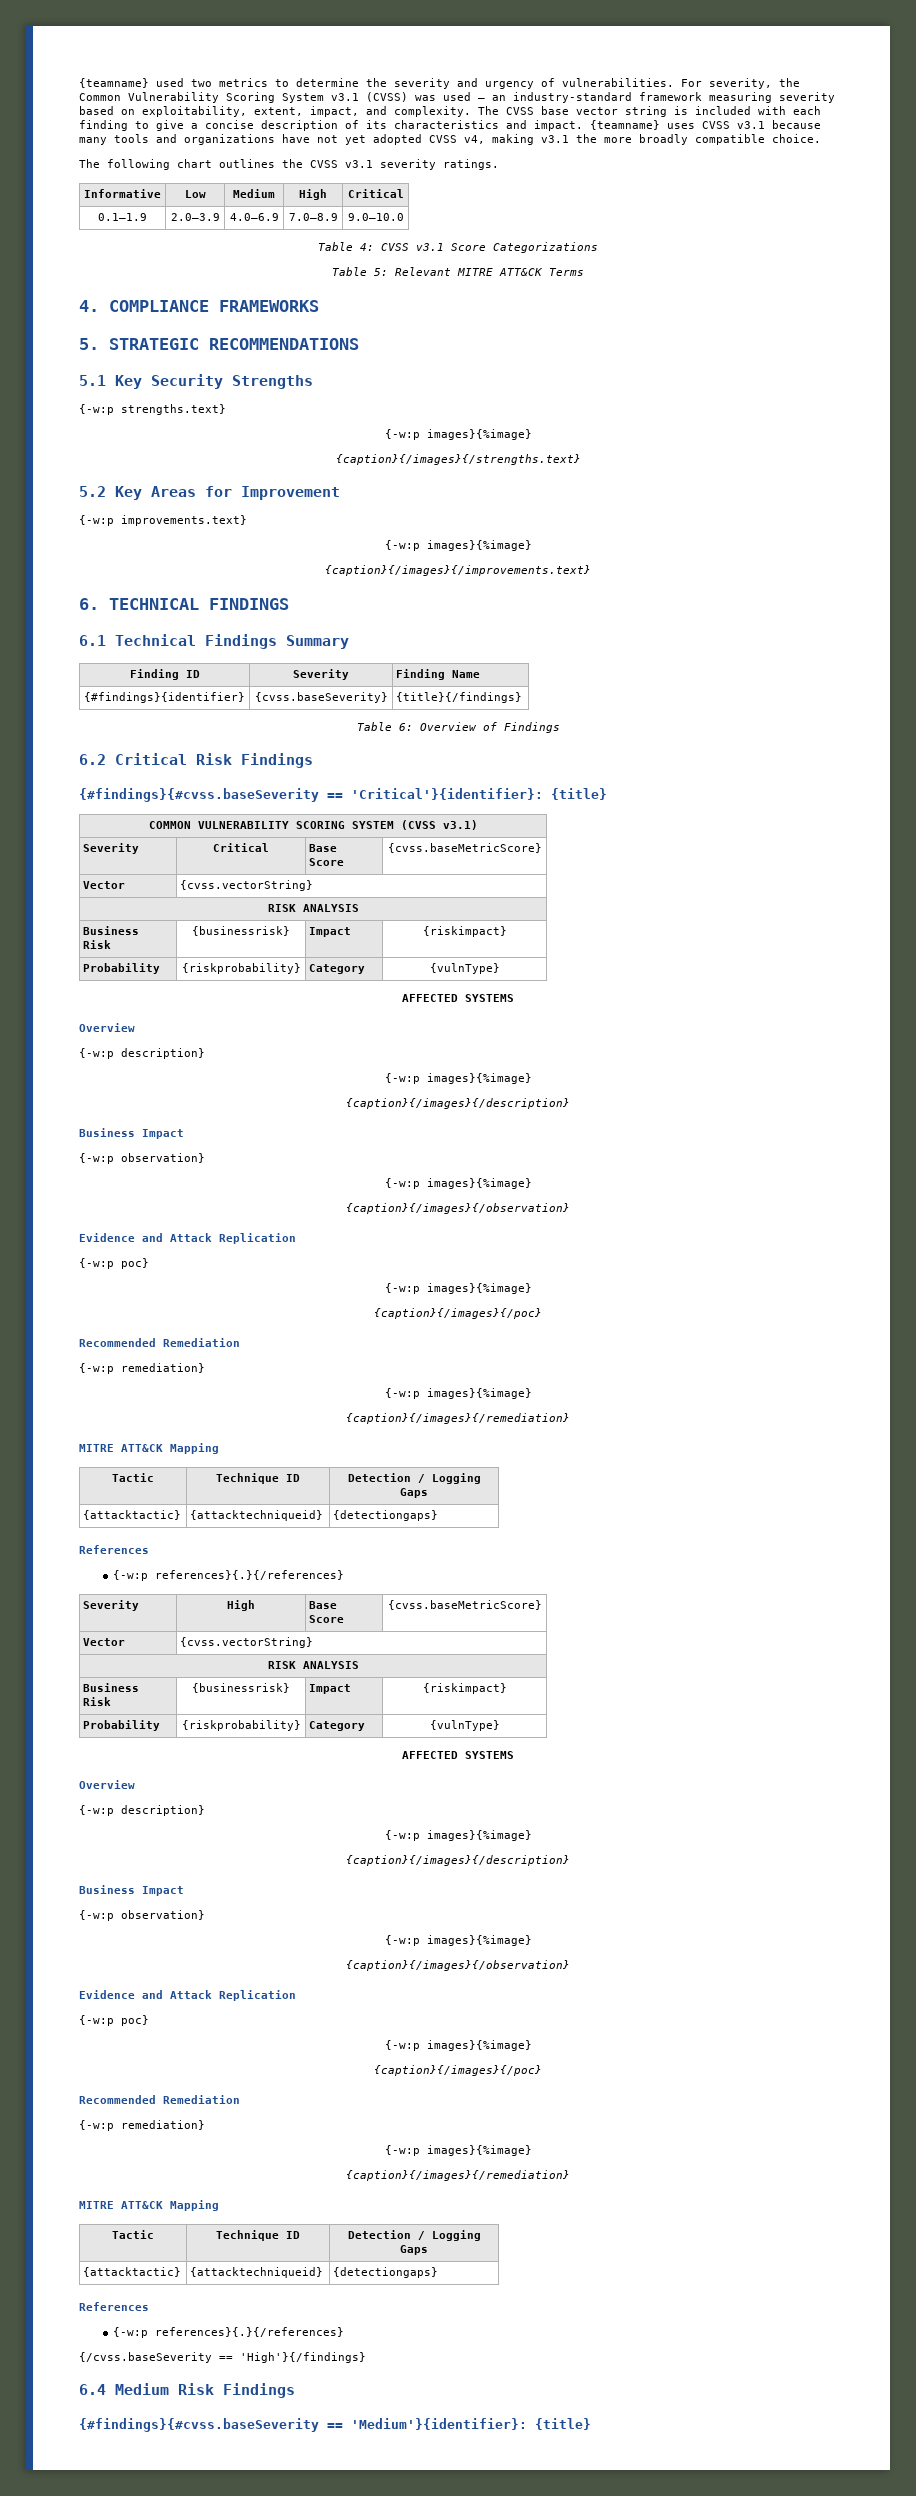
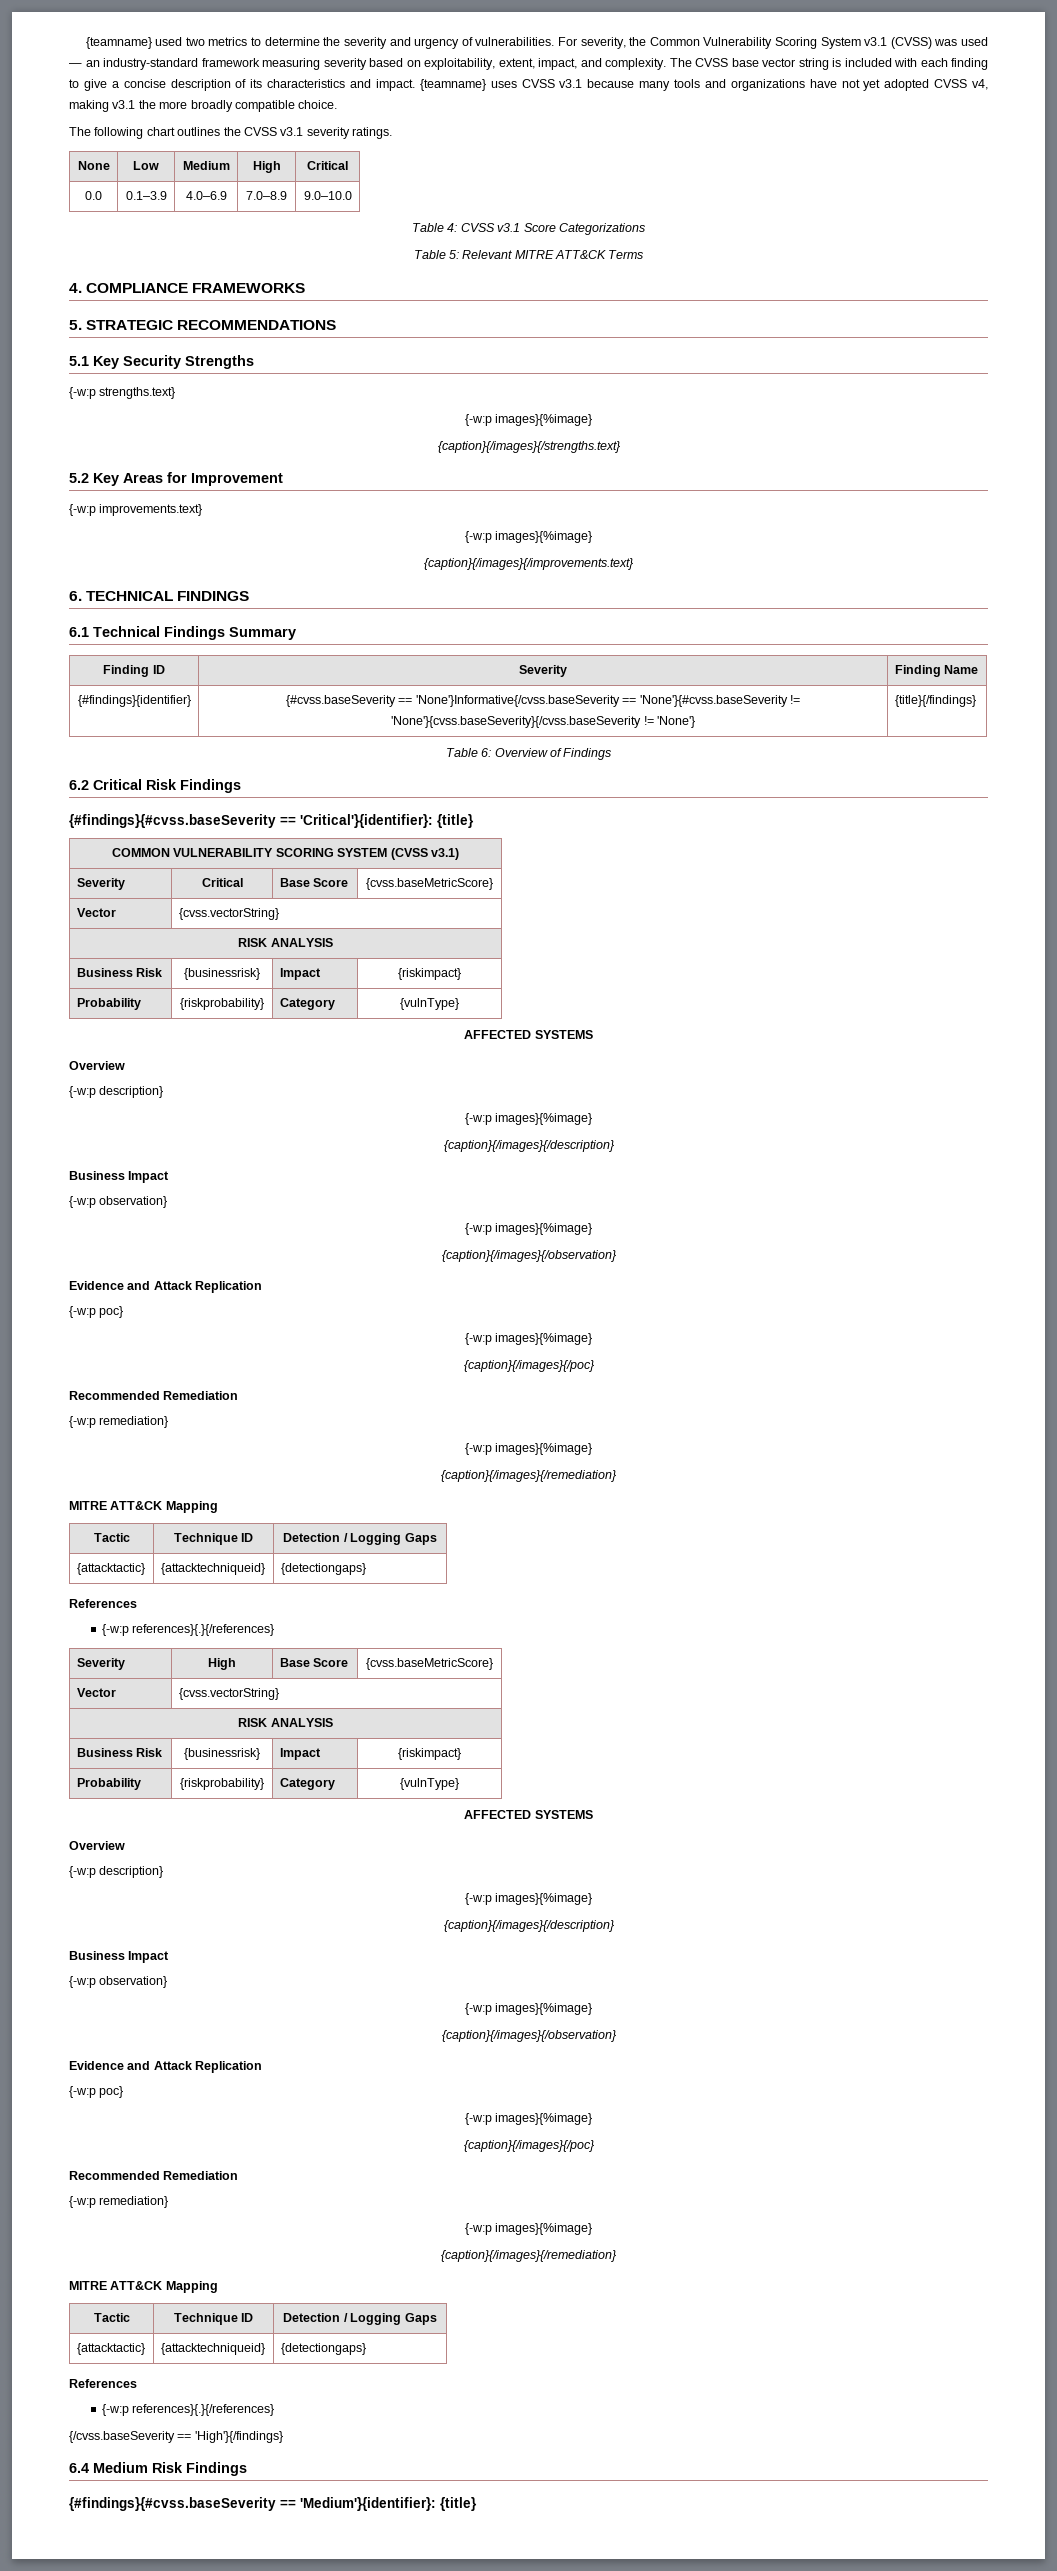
- Informative | Low | Medium | High | Critical
+ None | Low | Medium | High | Critical
- 0.1–1.9 | 2.0–3.9 | 4.0–6.9 | 7.0–8.9 | 9.0–10.0
+ 0.0 | 0.1–3.9 | 4.0–6.9 | 7.0–8.9 | 9.0–10.0
- {#findings}{identifier} | {cvss.baseSeverity} | {title}{/findings}
+ {#findings}{identifier} | {#cvss.baseSeverity == 'None'}Informative{/cvss.baseSeverity == 'None'}{#cvss.baseSeverity != 'None'}{cvss.baseSeverity}{/cvss.baseSeverity != 'None'} | {title}{/findings}

